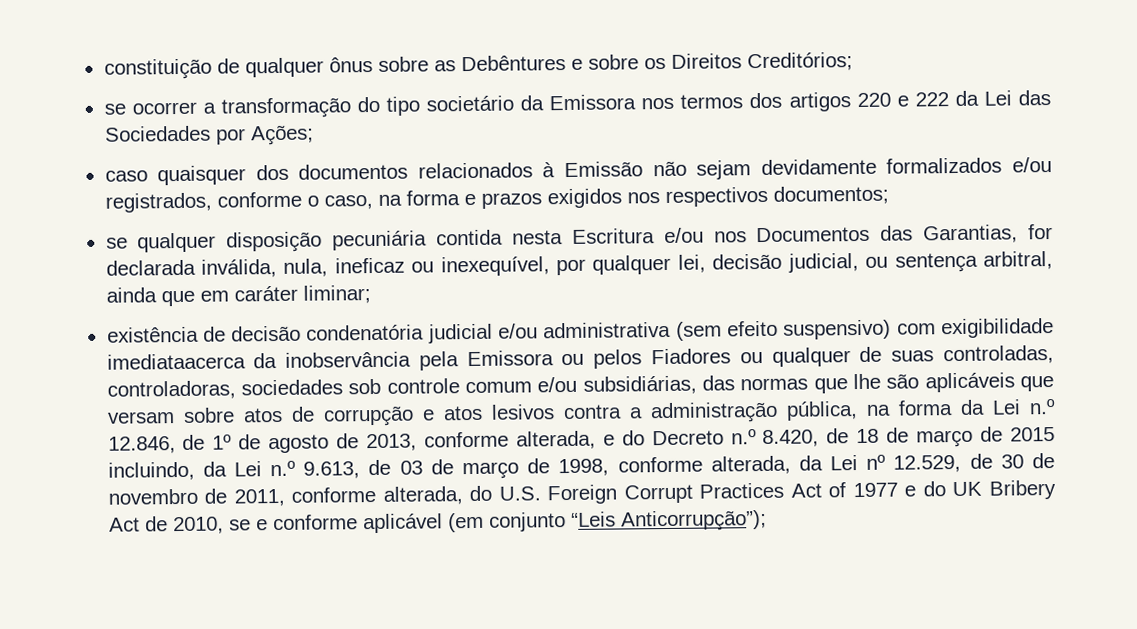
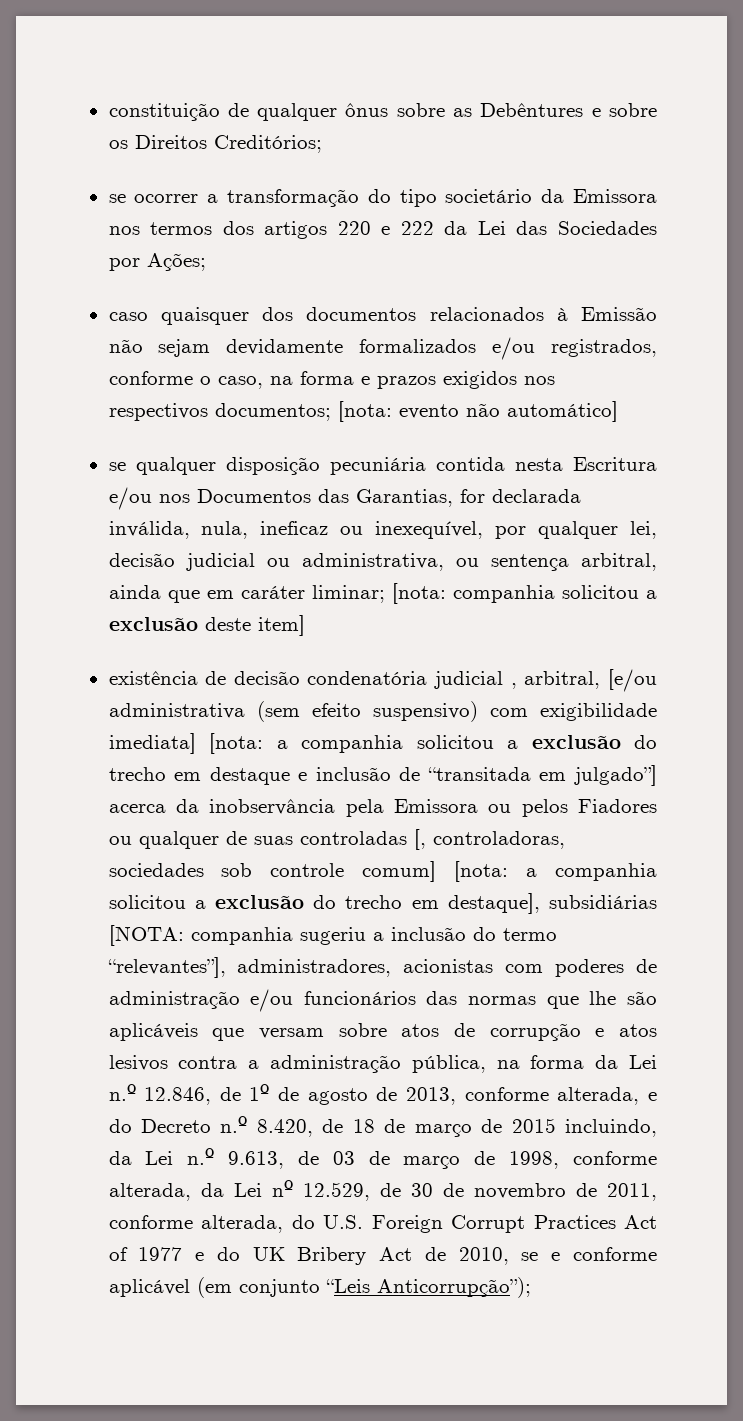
- caso quaisquer dos documentos relacionados à Emissão não sejam devidamente formalizados e/ou registrados, conforme o caso, na forma e prazos exigidos nos respectivos documentos;
+ caso quaisquer dos documentos relacionados à Emissão não sejam devidamente formalizados e/ou registrados, conforme o caso, na forma e prazos exigidos nos respectivos documentos; [nota: evento não automático]
- se qualquer disposição pecuniária contida nesta Escritura e/ou nos Documentos das Garantias, for declarada inválida, nula, ineficaz ou inexequível, por qualquer lei, decisão judicial, ou sentença arbitral, ainda que em caráter liminar;
+ se qualquer disposição pecuniária contida nesta Escritura e/ou nos Documentos das Garantias, for declarada inválida, nula, ineficaz ou inexequível, por qualquer lei, decisão judicial ou administrativa, ou sentença arbitral, ainda que em caráter liminar; [nota: companhia solicitou a exclusão deste item]
- existência de decisão condenatória judicial e/ou administrativa (sem efeito suspensivo) com exigibilidade imediataacerca da inobservância pela Emissora ou pelos Fiadores ou qualquer de suas controladas, controladoras, sociedades sob controle comum e/ou subsidiárias, das normas que lhe são aplicáveis que versam sobre atos de corrupção e atos lesivos contra a administração pública, na forma da Lei n.º 12.846, de 1º de agosto de 2013, conforme alterada, e do Decreto n.º 8.420, de 18 de março de 2015 incluindo, da Lei n.º 9.613, de 03 de março de 1998, conforme alterada, da Lei nº 12.529, de 30 de novembro de 2011, conforme alterada, do U.S. Foreign Corrupt Practices Act of 1977 e do UK Bribery Act de 2010, se e conforme aplicável (em conjunto “Leis Anticorrupção”);
+ existência de decisão condenatória judicial , arbitral, [e/ou administrativa (sem efeito suspensivo) com exigibilidade imediata] [nota: a companhia solicitou a exclusão do trecho em destaque e inclusão de “transitada em julgado”] acerca da inobservância pela Emissora ou pelos Fiadores ou qualquer de suas controladas [, controladoras, sociedades sob controle comum] [nota: a companhia solicitou a exclusão do trecho em destaque], subsidiárias [NOTA: companhia sugeriu a inclusão do termo “relevantes”], administradores, acionistas com poderes de administração e/ou funcionários das normas que lhe são aplicáveis que versam sobre atos de corrupção e atos lesivos contra a administração pública, na forma da Lei n.º 12.846, de 1º de agosto de 2013, conforme alterada, e do Decreto n.º 8.420, de 18 de março de 2015 incluindo, da Lei n.º 9.613, de 03 de março de 1998, conforme alterada, da Lei nº 12.529, de 30 de novembro de 2011, conforme alterada, do U.S. Foreign Corrupt Practices Act of 1977 e do UK Bribery Act de 2010, se e conforme aplicável (em conjunto “Leis Anticorrupção”);

